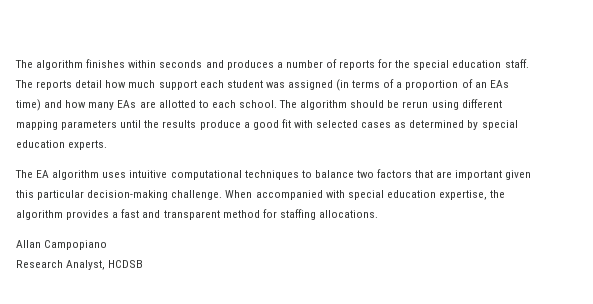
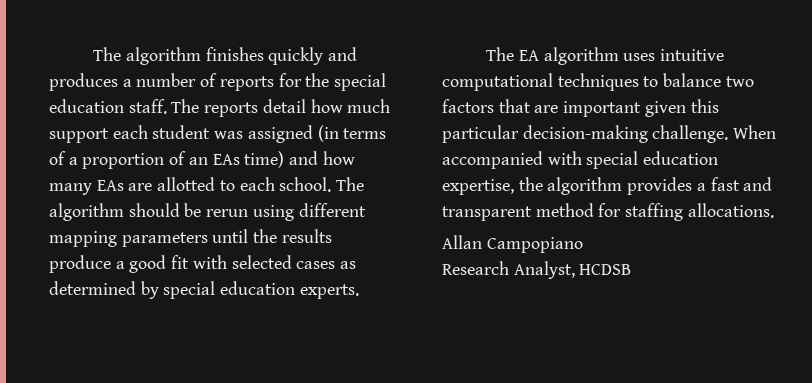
- The algorithm finishes within seconds and produces a number of reports for the special education staff.
+ The algorithm finishes quickly and produces a number of reports for the special education staff.

